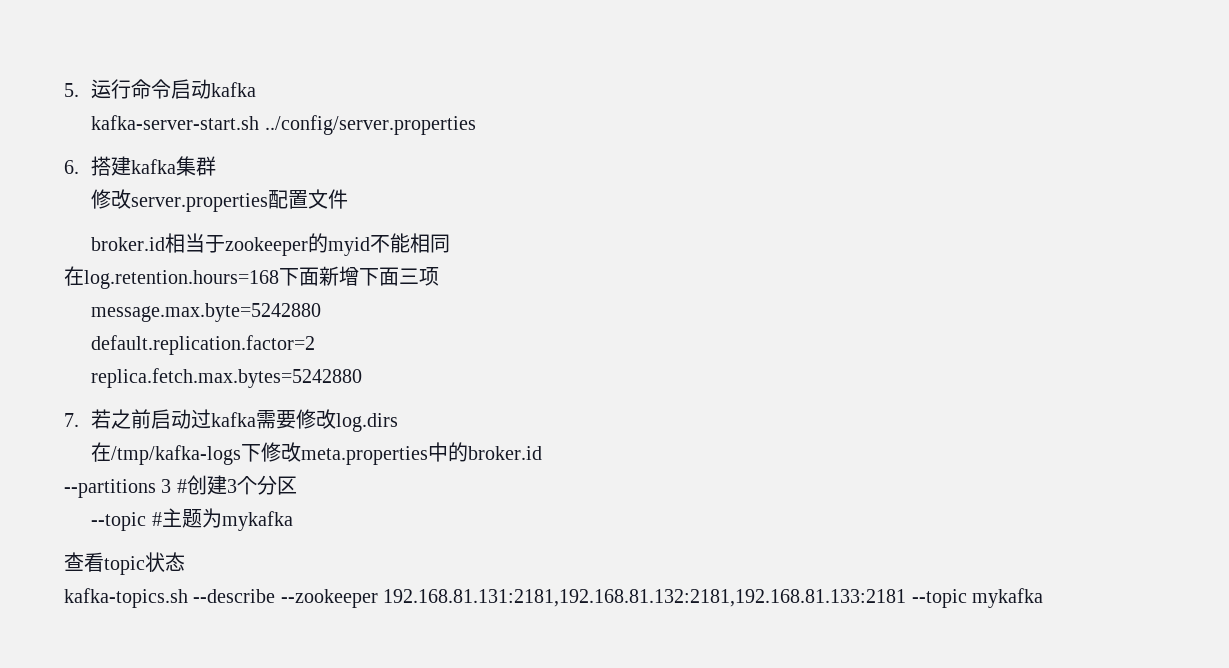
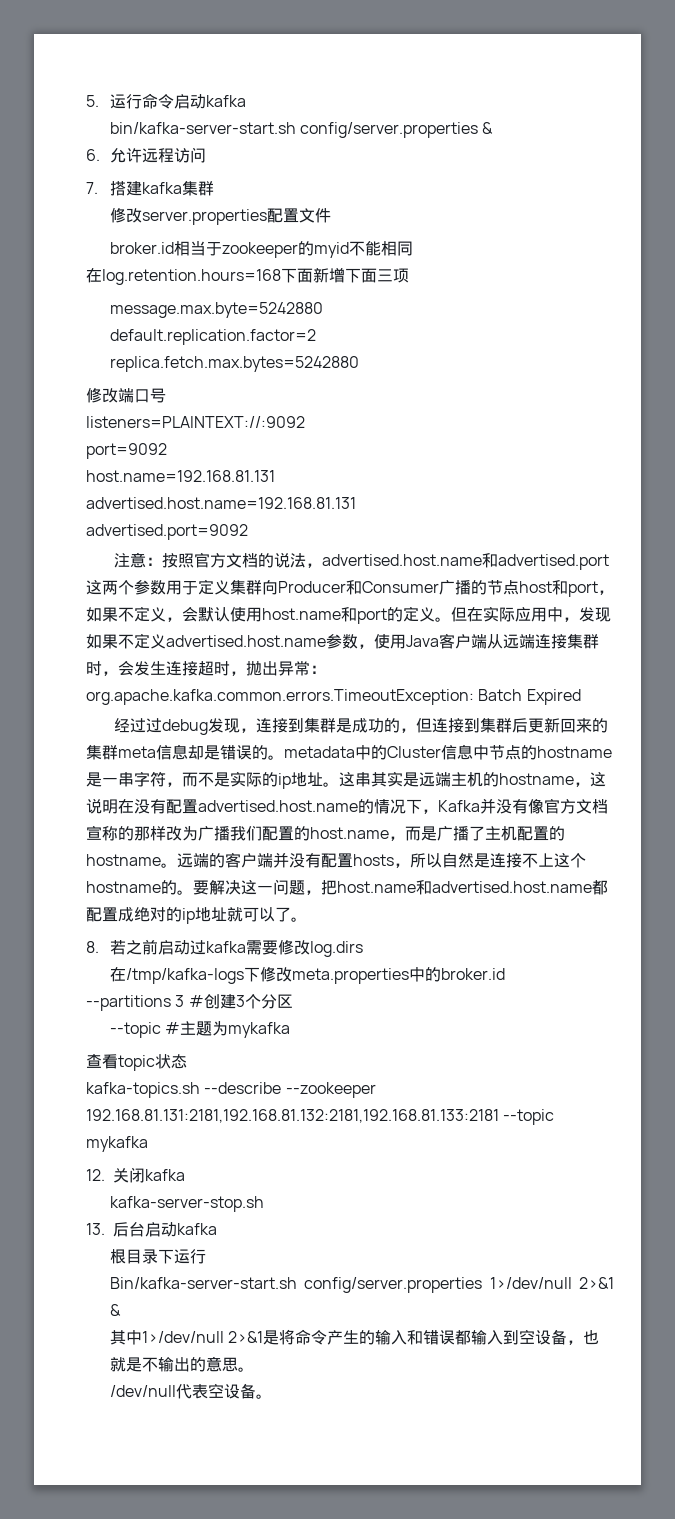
- kafka-server-start.sh ../config/server.properties
- 6.搭建kafka集群
+ bin/kafka-server-start.sh config/server.properties &
+ 6.允许远程访问
+ 7.搭建kafka集群
- 7.若之前启动过kafka需要修改log.dirs
+ 修改端口号
+ listeners=PLAINTEXT://:9092
+ port=9092
+ host.name=192.168.81.131
+ advertised.host.name=192.168.81.131
+ advertised.port=9092
+ 注意：按照官方文档的说法，advertised.host.name和advertised.port这两个参数用于定义集群向Producer和Consumer广播的节点host和port，如果不定义，会默认使用host.name和port的定义。但在实际应用中，发现如果不定义advertised.host.name参数，使用Java客户端从远端连接集群时，会发生连接超时，抛出异常：org.apache.kafka.common.errors.TimeoutException: Batch Expired
+ 经过过debug发现，连接到集群是成功的，但连接到集群后更新回来的集群meta信息却是错误的。metadata中的Cluster信息中节点的hostname是一串字符，而不是实际的ip地址。这串其实是远端主机的hostname，这说明在没有配置advertised.host.name的情况下，Kafka并没有像官方文档宣称的那样改为广播我们配置的host.name，而是广播了主机配置的hostname。远端的客户端并没有配置hosts，所以自然是连接不上这个hostname的。要解决这一问题，把host.name和advertised.host.name都配置成绝对的ip地址就可以了。
+ 8.若之前启动过kafka需要修改log.dirs
+ 12.关闭kafka
+ kafka-server-stop.sh
+ 13.后台启动kafka
+ 根目录下运行
+ Bin/kafka-server-start.sh config/server.properties 1>/dev/null 2>&1 &
+ 其中1>/dev/null 2>&1是将命令产生的输入和错误都输入到空设备，也就是不输出的意思。
+ /dev/null代表空设备。

